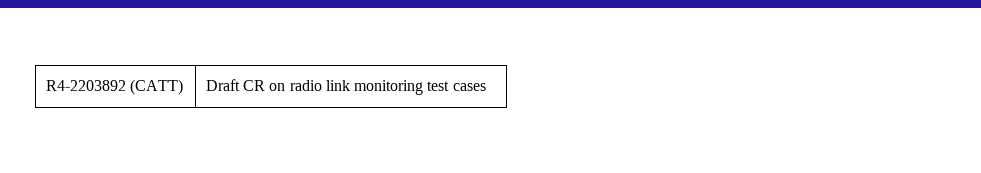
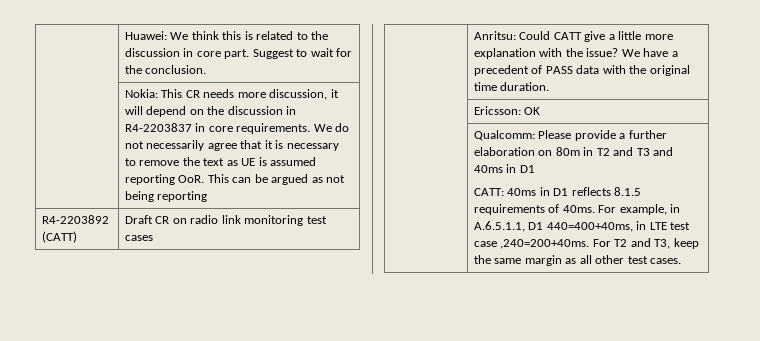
+ | Huawei: We think this is related to the discussion in core part. Suggest to wait for the conclusion.
+ | Nokia: This CR needs more discussion, it will depend on the discussion in R4-2203837 in core requirements. We do not necessarily agree that it is necessary to remove the text as UE is assumed reporting OoR. This can be argued as not being reporting
+ | Anritsu: Could CATT give a little more explanation with the issue? We have a precedent of PASS data with the original time duration.
+ | Ericsson: OK
+ | Qualcomm: Please provide a further elaboration on 80m in T2 and T3 and 40ms in D1
+ CATT: 40ms in D1 reflects 8.1.5 requirements of 40ms. For example, in A.6.5.1.1, D1 440=400+40ms, in LTE test case ,240=200+40ms. For T2 and T3, keep the same margin as all other test cases.

